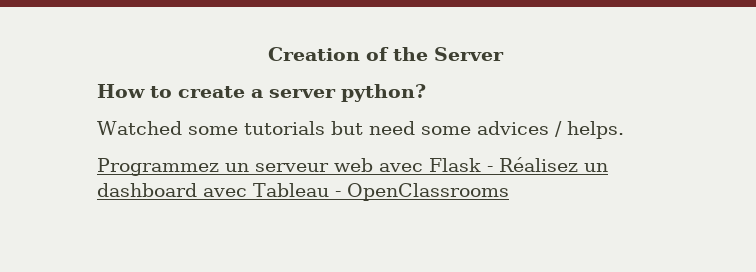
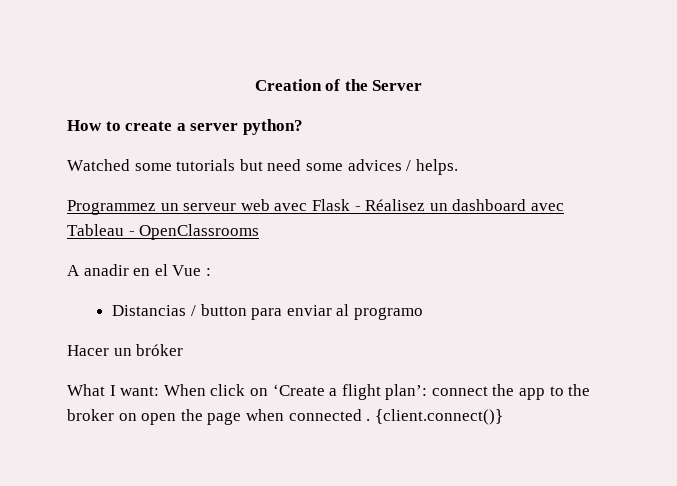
+ A anadir en el Vue :
+ Distancias / button para enviar al programo
+ Hacer un bróker
+ What I want: When click on ‘Create a flight plan’: connect the app to the broker on open the page when connected . {client.connect()}

